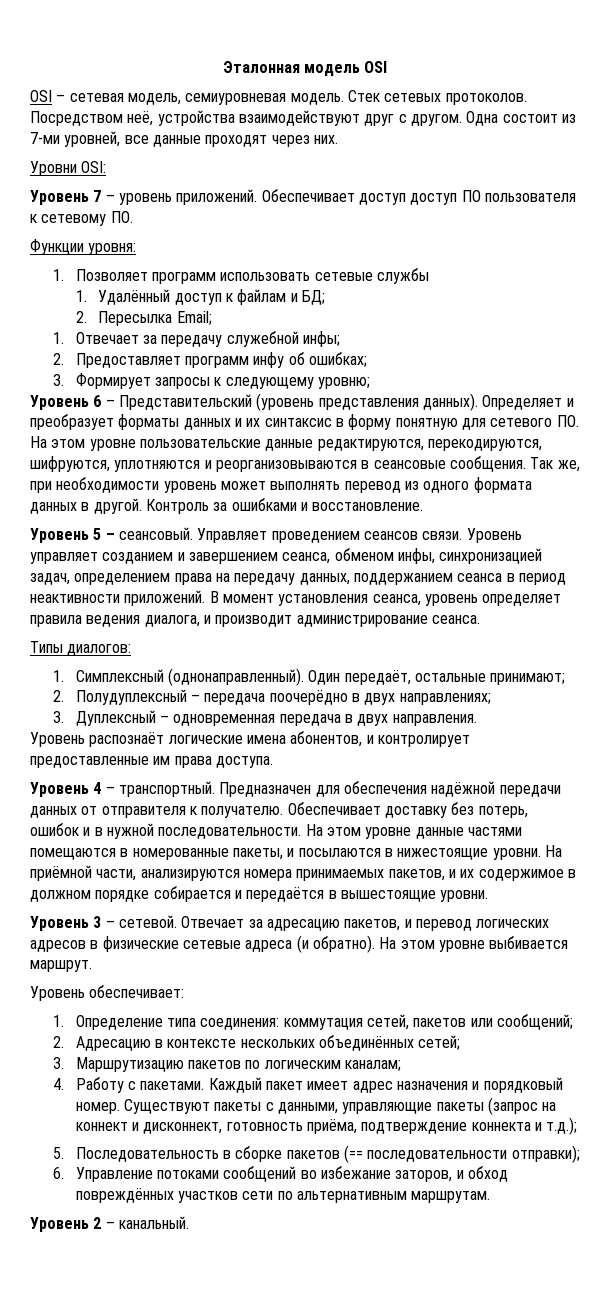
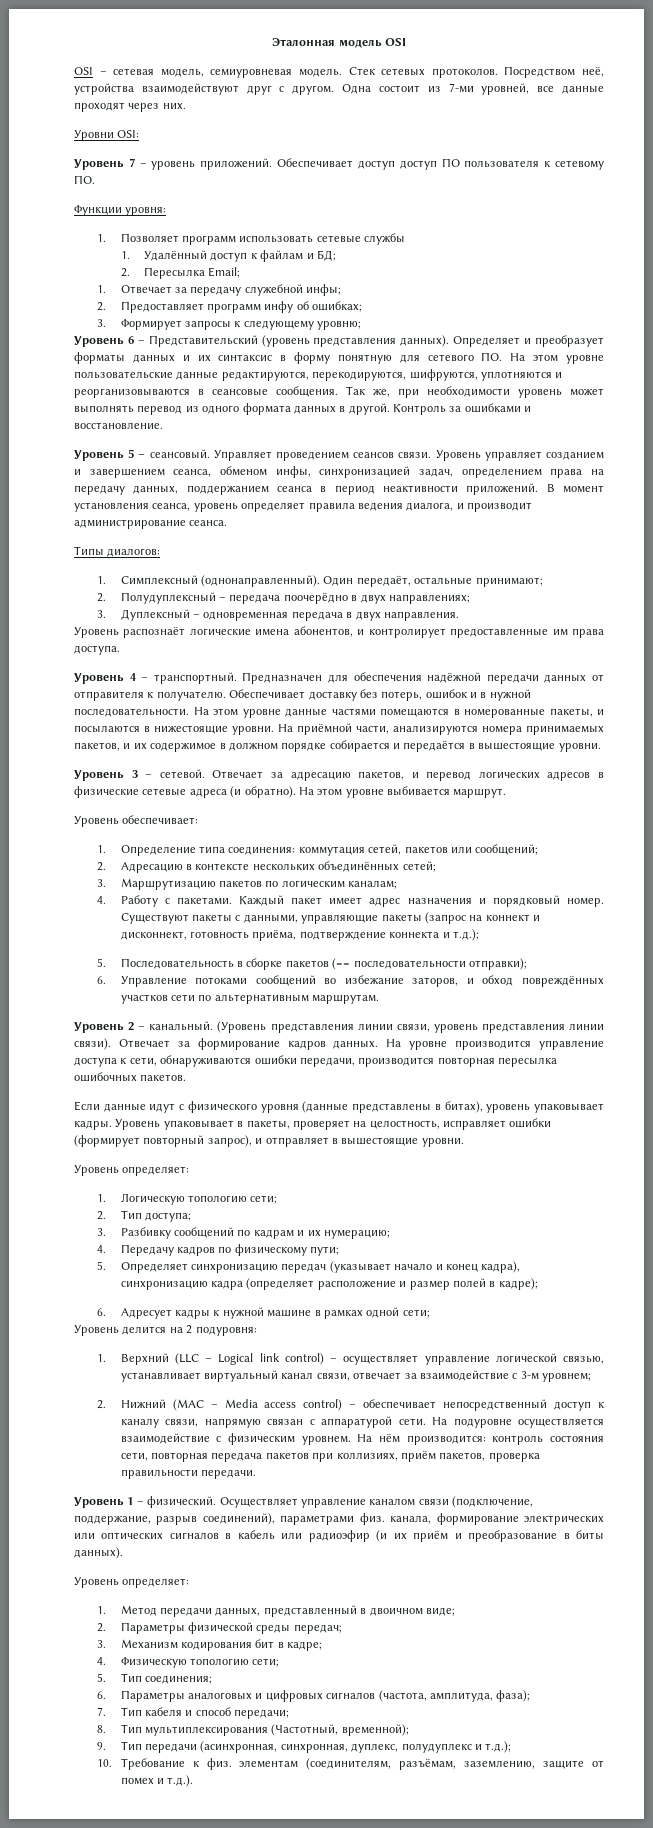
+ (Уровень представления линии связи, уровень представления линии связи). Отвечает за формирование кадров данных. На уровне производится управление доступа к сети, обнаруживаются ошибки передачи, производится повторная пересылка ошибочных пакетов.
+ Если данные идут с физического уровня (данные представлены в битах), уровень упаковывает кадры. Уровень упаковывает в пакеты, проверяет на целостность, исправляет ошибки (формирует повторный запрос), и отправляет в вышестоящие уровни.
+ Уровень определяет:
+ 1. Логическую топологию сети;
+ 2. Тип доступа;
+ 3. Разбивку сообщений по кадрам и их нумерацию;
+ 4. Передачу кадров по физическому пути;
+ 5. Определяет синхронизацию передач (указывает начало и конец кадра), синхронизацию кадра (определяет расположение и размер полей в кадре);
+ 6. Адресует кадры к нужной машине в рамках одной сети;
+ Уровень делится на 2 подуровня:
+ 1. Верхний (LLC – Logical link control) – осуществляет управление логической связью, устанавливает виртуальный канал связи, отвечает за взаимодействие с 3-м уровнем;
+ 2. Нижний (MAC – Media access control) – обеспечивает непосредственный доступ к каналу связи, напрямую связан с аппаратурой сети. На подуровне осуществляется взаимодействие с физическим уровнем. На нём производится: контроль состояния сети, повторная передача пакетов при коллизиях, приём пакетов, проверка правильности передачи.
+ Уровень 1 – физический. Осуществляет управление каналом связи (подключение, поддержание, разрыв соединений), параметрами физ. канала, формирование электрических или оптических сигналов в кабель или радиоэфир (и их приём и преобразование в биты данных).
+ Уровень определяет:
+ 1. Метод передачи данных, представленный в двоичном виде;
+ 2. Параметры физической среды передач;
+ 3. Механизм кодирования бит в кадре;
+ 4. Физическую топологию сети;
+ 5. Тип соединения;
+ 6. Параметры аналоговых и цифровых сигналов (частота, амплитуда, фаза);
+ 7. Тип кабеля и способ передачи;
+ 8. Тип мультиплексирования (Частотный, временной);
+ 9. Тип передачи (асинхронная, синхронная, дуплекс, полудуплекс и т.д.);
+ 10. Требование к физ. элементам (соединителям, разъёмам, заземлению, защите от помех и т.д.).

